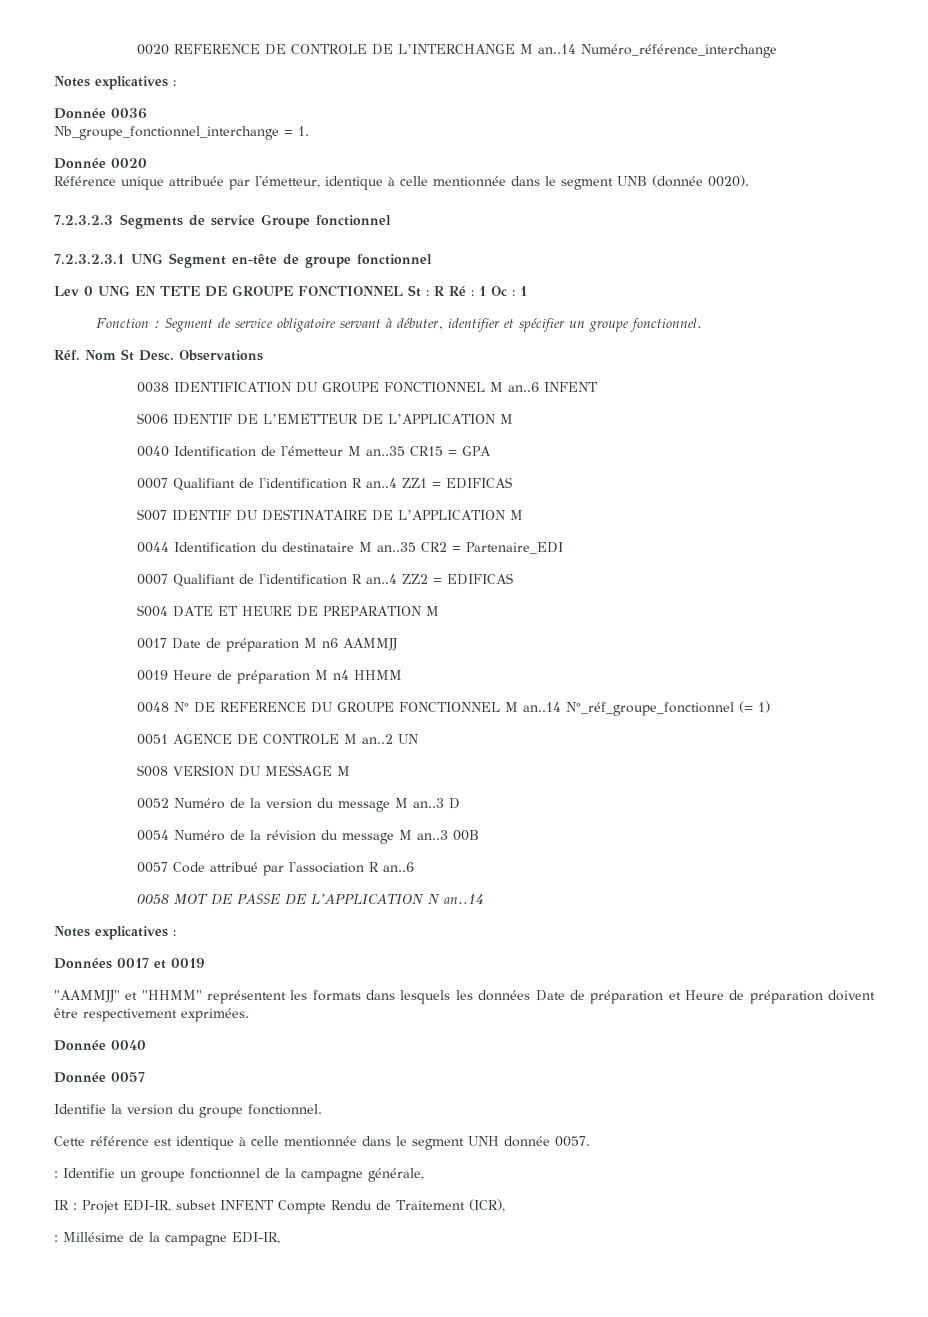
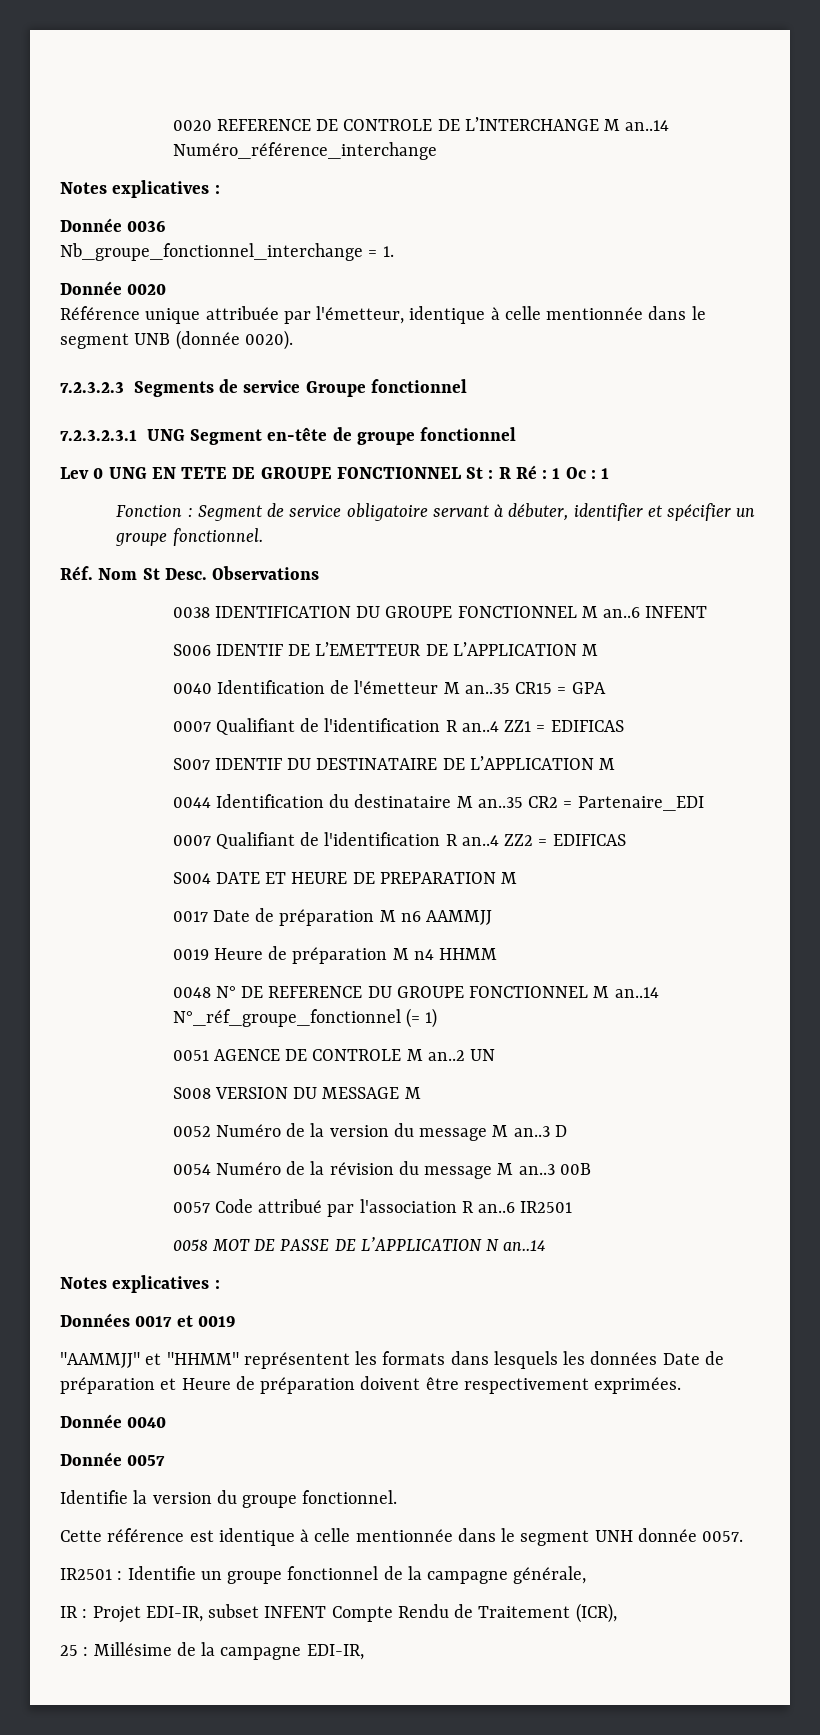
- 0057 Code attribué par l'association R an..6
+ 0057 Code attribué par l'association R an..6 IR2501
- : Identifie un groupe fonctionnel de la campagne générale,
+ IR2501 : Identifie un groupe fonctionnel de la campagne générale,
- : Millésime de la campagne EDI-IR,
+ 25 : Millésime de la campagne EDI-IR,

